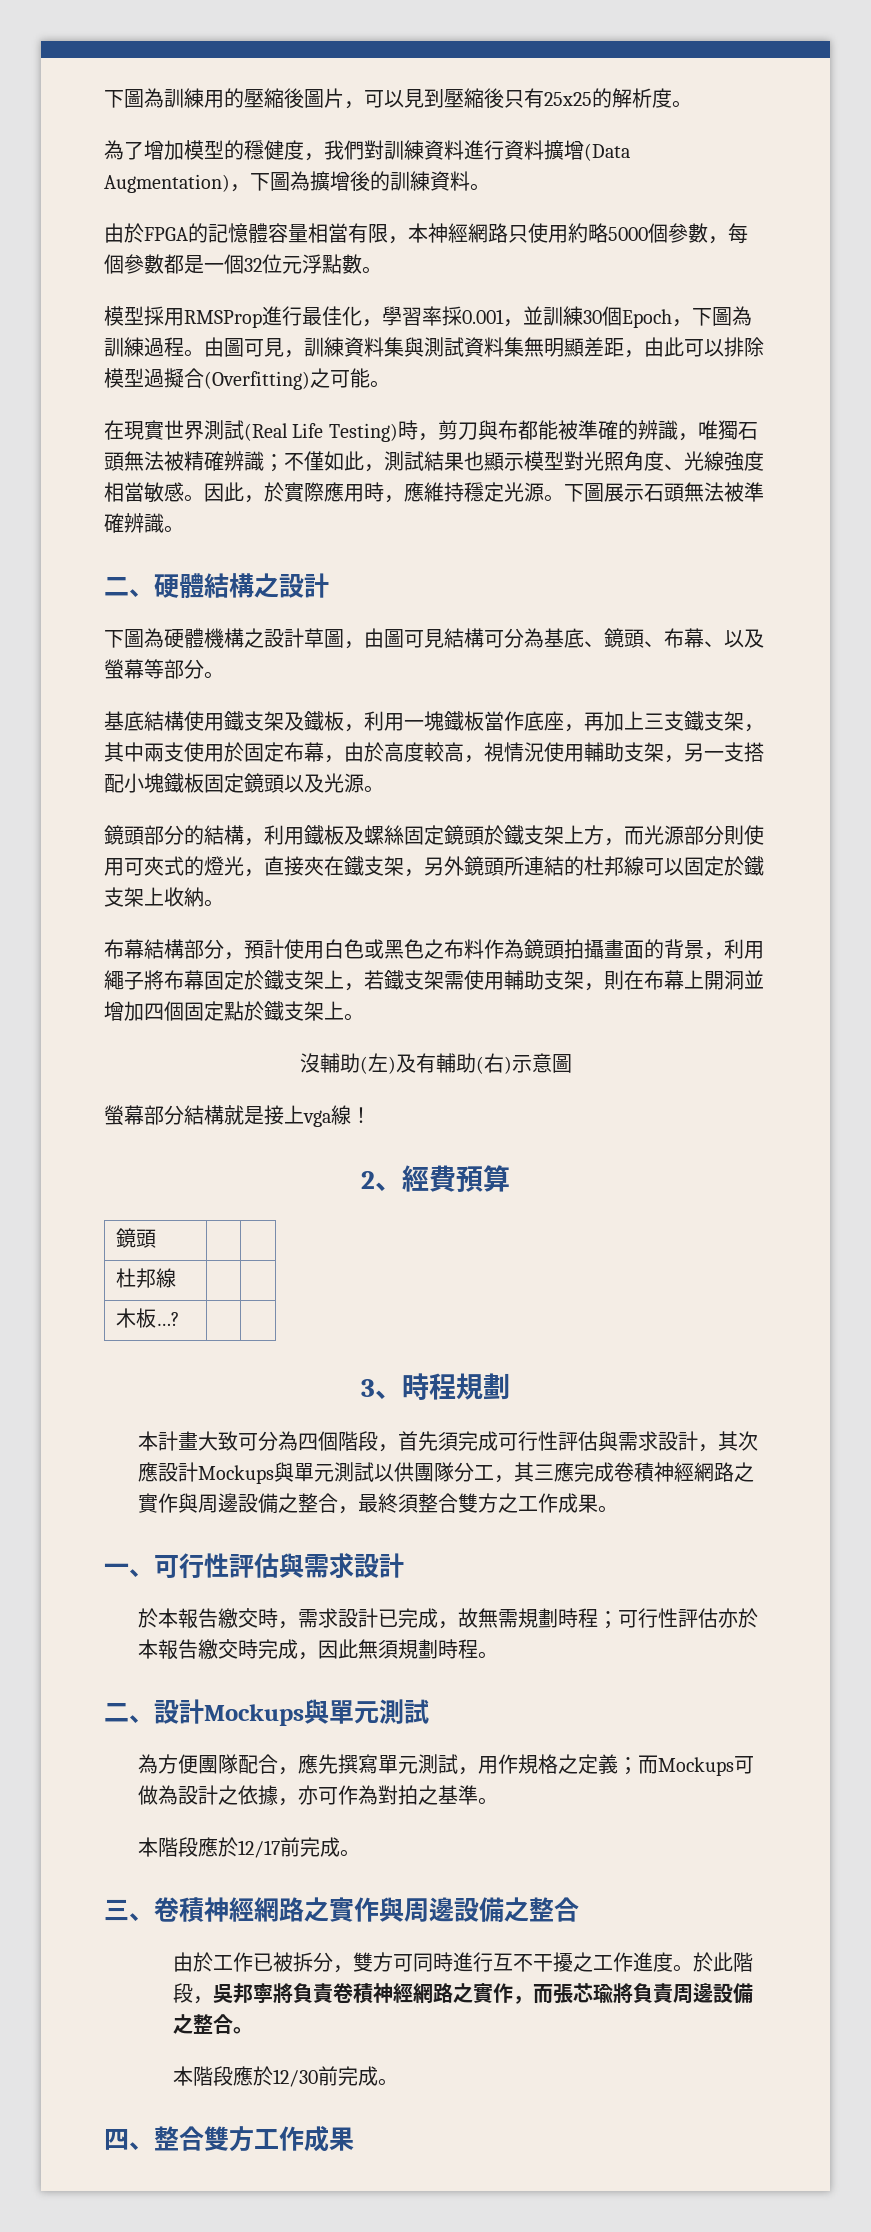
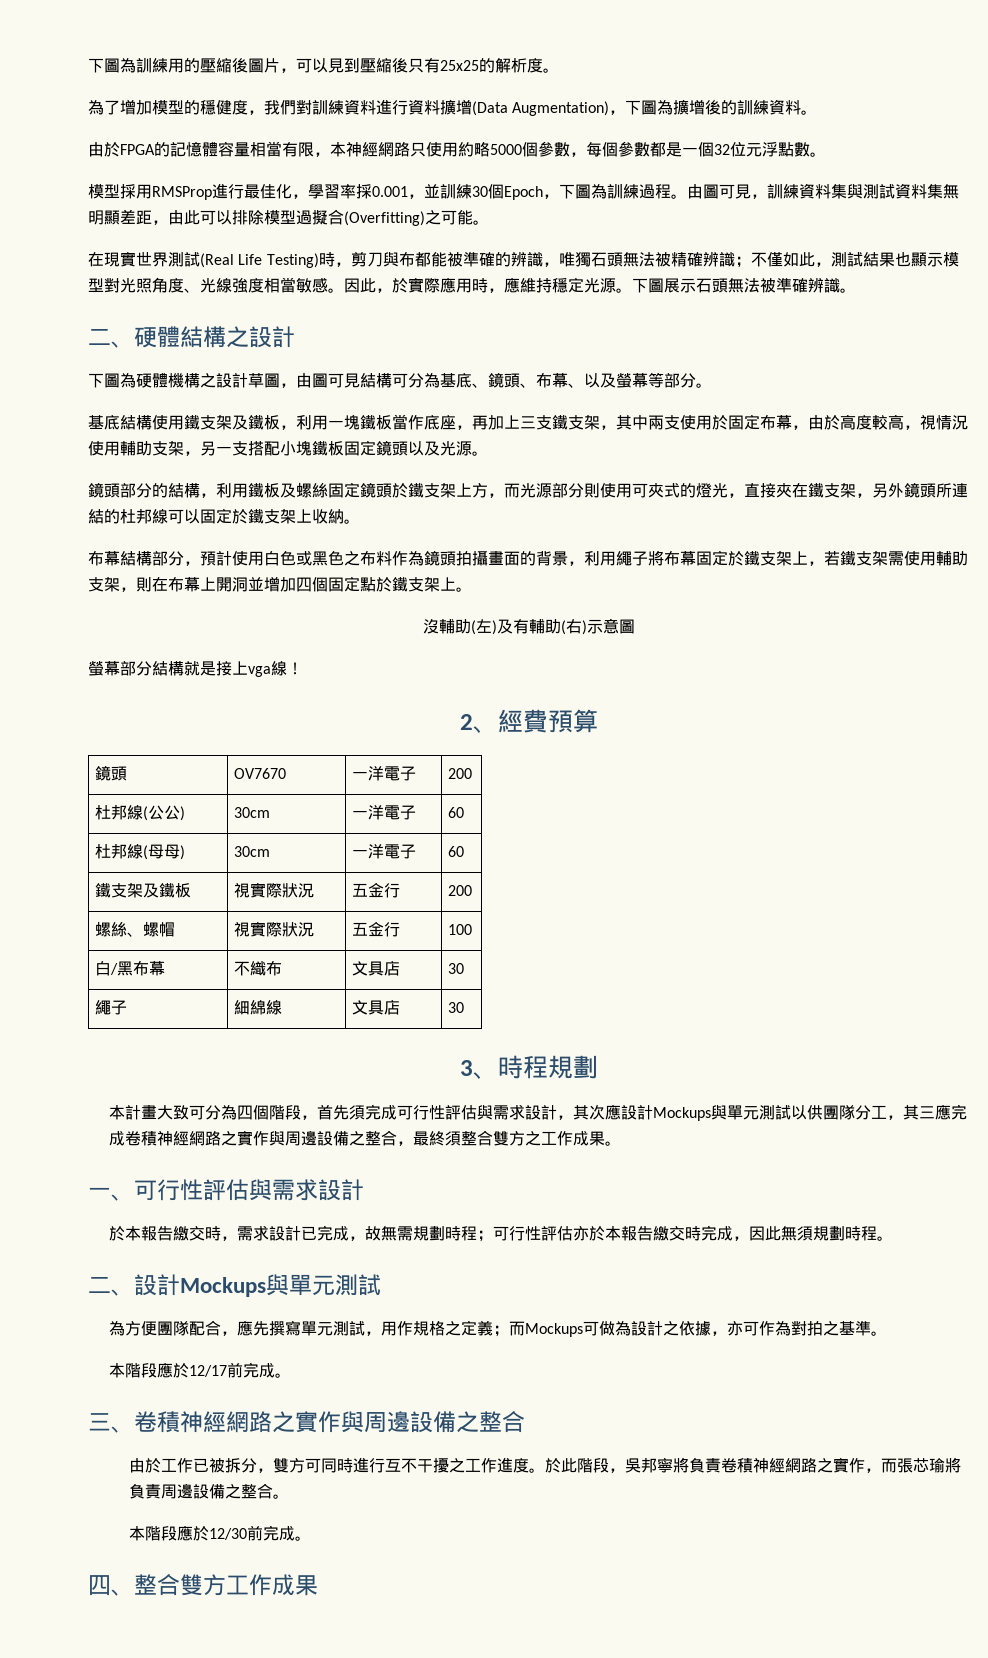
- 鏡頭 | |
- 杜邦線 | |
- 木板…? | |
+ 鏡頭 | OV7670 | 一洋電子 | 200
+ 杜邦線(公公) | 30cm | 一洋電子 | 60
+ 杜邦線(母母) | 30cm | 一洋電子 | 60
+ 鐵支架及鐵板 | 視實際狀況 | 五金行 | 200
+ 螺絲、螺帽 | 視實際狀況 | 五金行 | 100
+ 白/黑布幕 | 不織布 | 文具店 | 30
+ 繩子 | 細綿線 | 文具店 | 30

